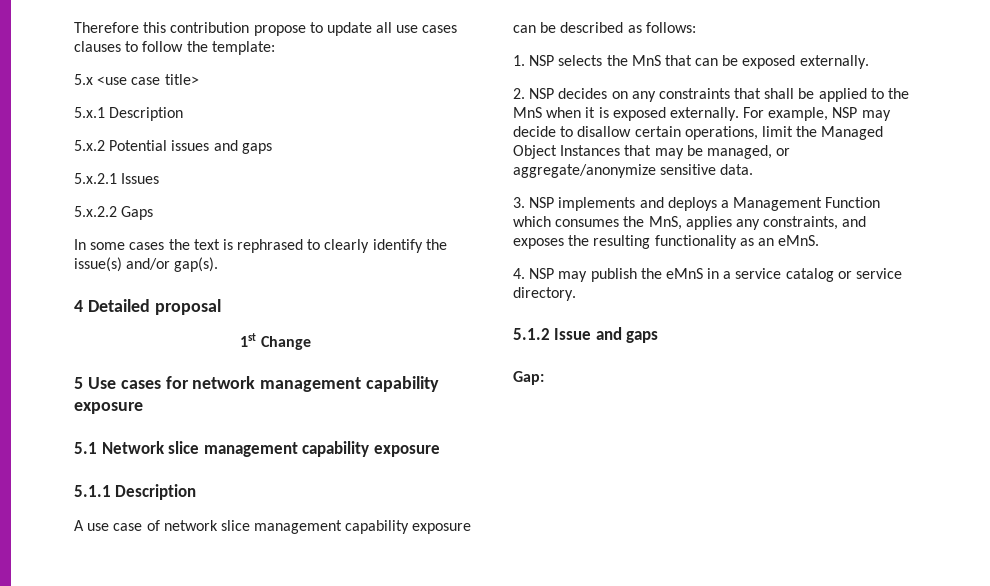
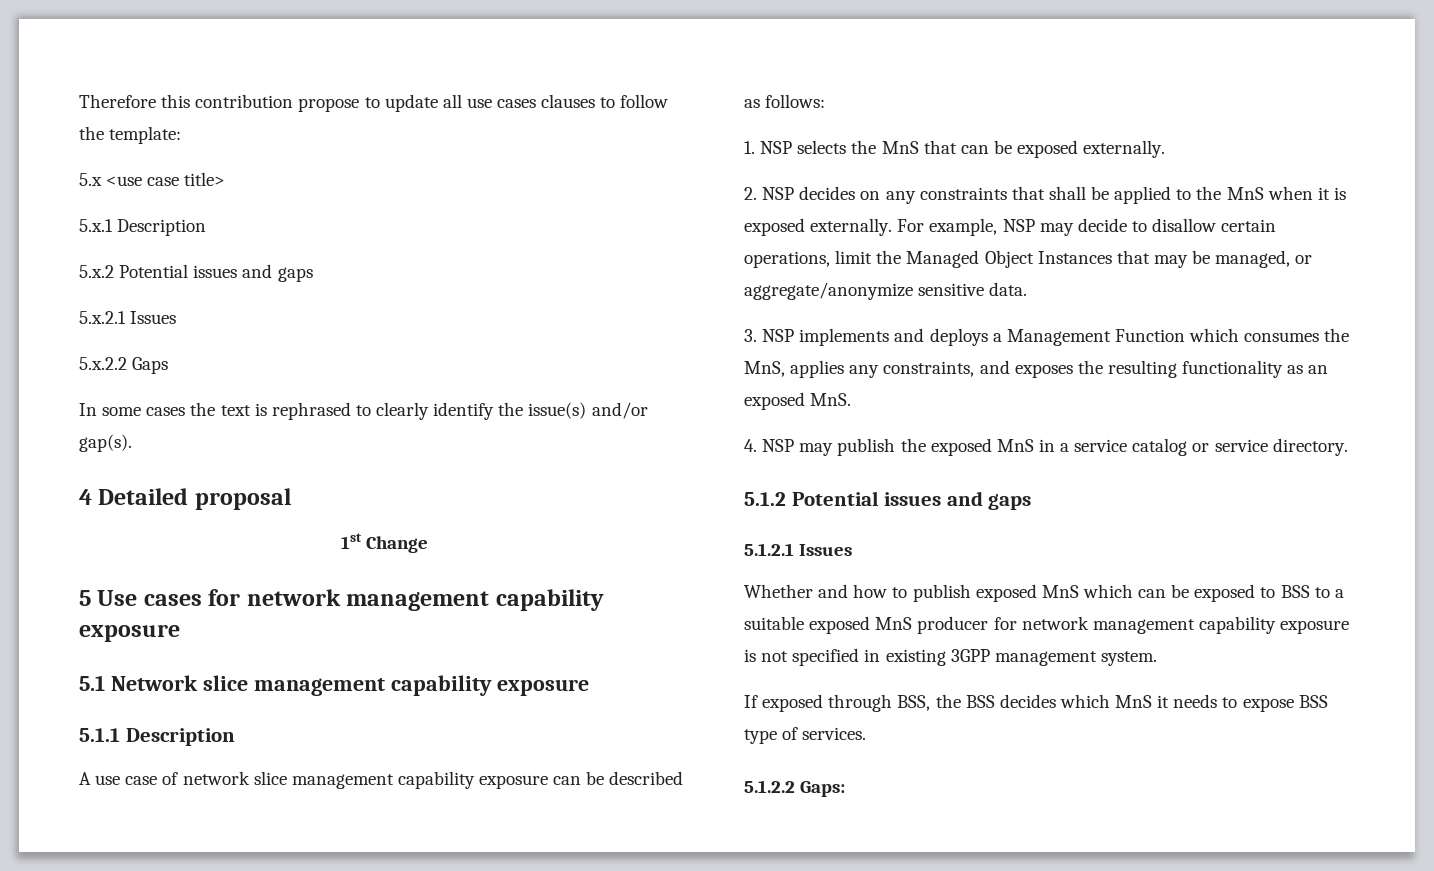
- 3. NSP implements and deploys a Management Function which consumes the MnS, applies any constraints, and exposes the resulting functionality as an eMnS.
+ 3. NSP implements and deploys a Management Function which consumes the MnS, applies any constraints, and exposes the resulting functionality as an exposed MnS.
- 4. NSP may publish the eMnS in a service catalog or service directory.
+ 4. NSP may publish the exposed MnS in a service catalog or service directory.
- 5.1.2 Issue and gaps
- Gap:
+ 5.1.2 Potential issues and gaps
+ 5.1.2.1 Issues
+ Whether and how to publish exposed MnS which can be exposed to BSS to a suitable exposed MnS producer for network management capability exposure is not specified in existing 3GPP management system.
+ If exposed through BSS, the BSS decides which MnS it needs to expose BSS type of services.
+ 5.1.2.2 Gaps:

